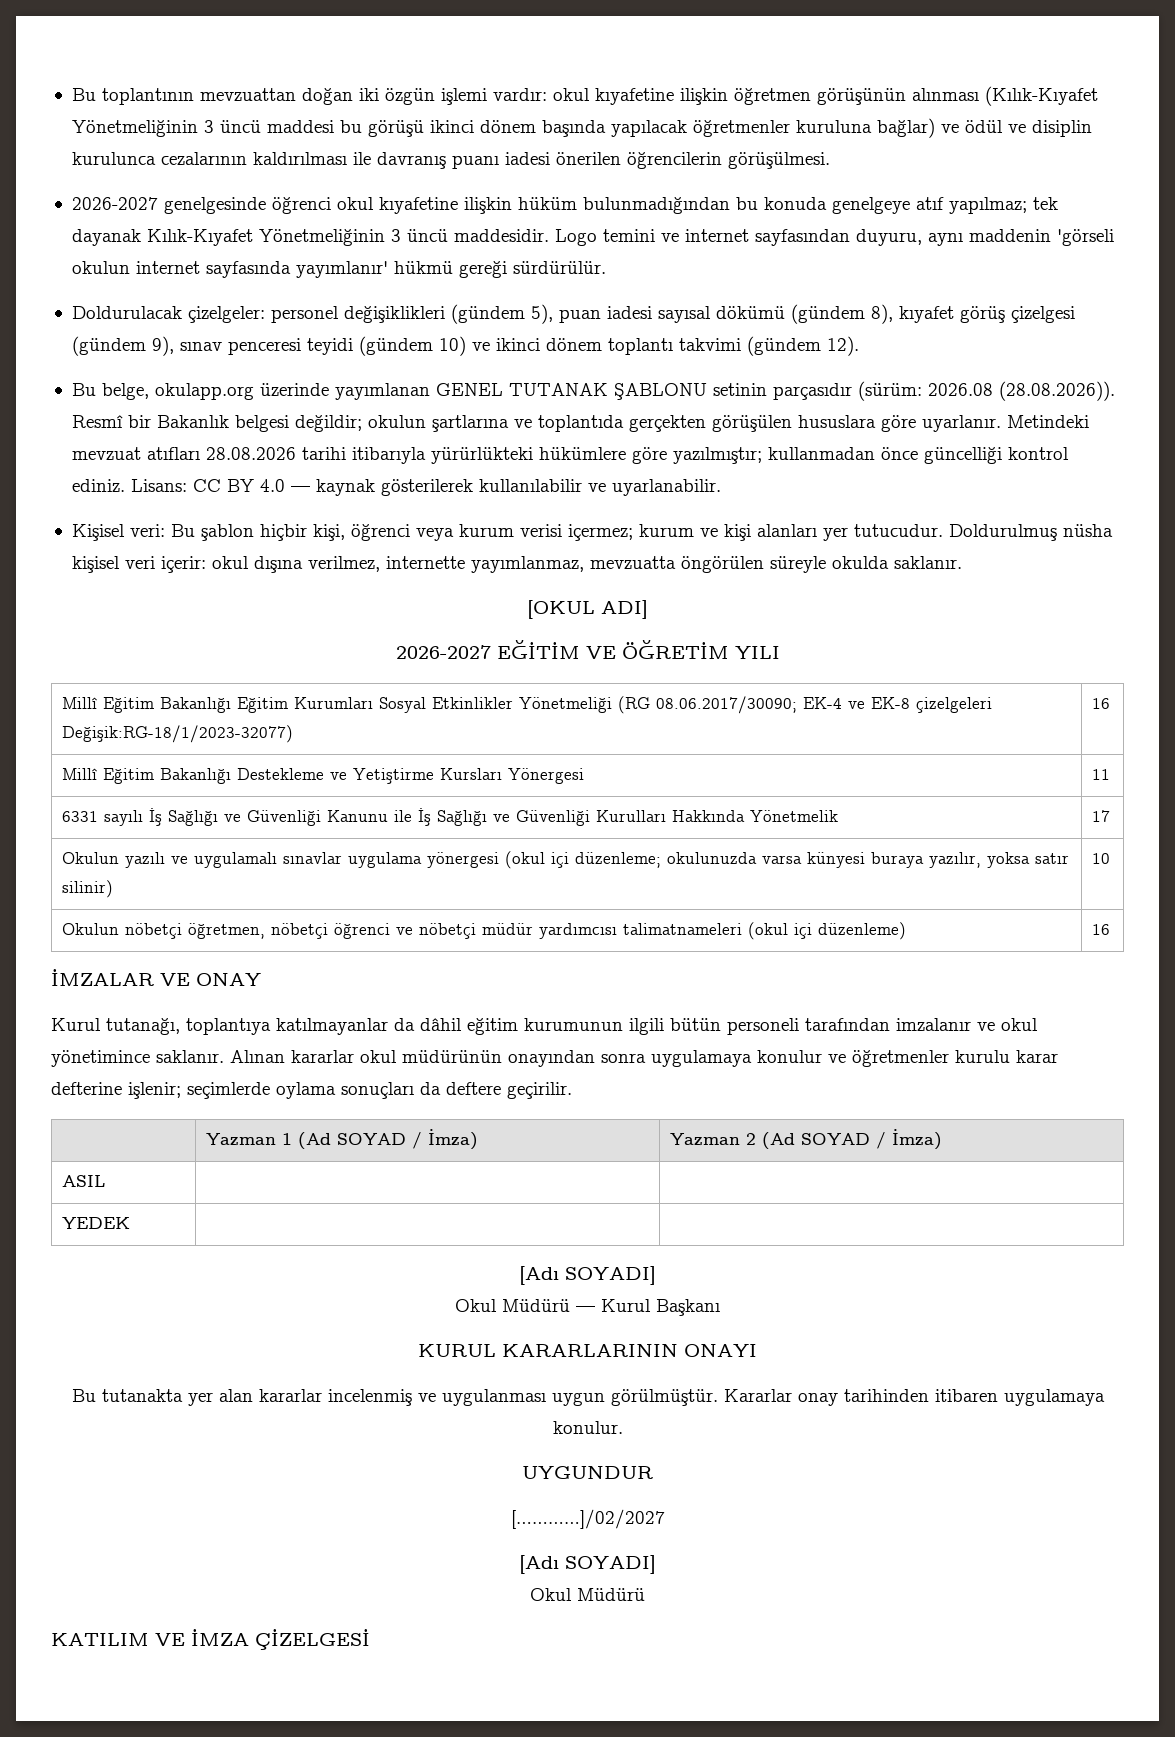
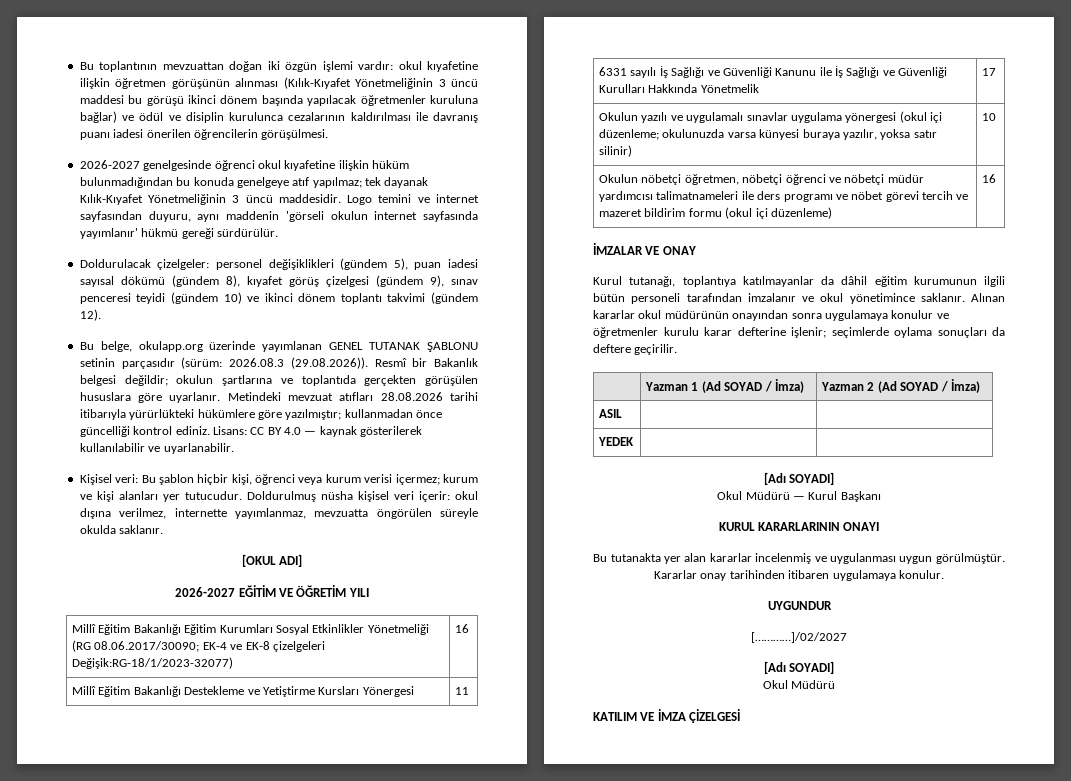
- Bu belge, okulapp.org üzerinde yayımlanan GENEL TUTANAK ŞABLONU setinin parçasıdır (sürüm: 2026.08 (28.08.2026)). Resmî bir Bakanlık belgesi değildir; okulun şartlarına ve toplantıda gerçekten görüşülen hususlara göre uyarlanır.
+ Bu belge, okulapp.org üzerinde yayımlanan GENEL TUTANAK ŞABLONU setinin parçasıdır (sürüm: 2026.08.3 (29.08.2026)). Resmî bir Bakanlık belgesi değildir; okulun şartlarına ve toplantıda gerçekten görüşülen hususlara göre uyarlanır.
- Okulun nöbetçi öğretmen, nöbetçi öğrenci ve nöbetçi müdür yardımcısı talimatnameleri (okul içi düzenleme) | 16
+ Okulun nöbetçi öğretmen, nöbetçi öğrenci ve nöbetçi müdür yardımcısı talimatnameleri ile ders programı ve nöbet görevi tercih ve mazeret bildirim formu (okul içi düzenleme) | 16

